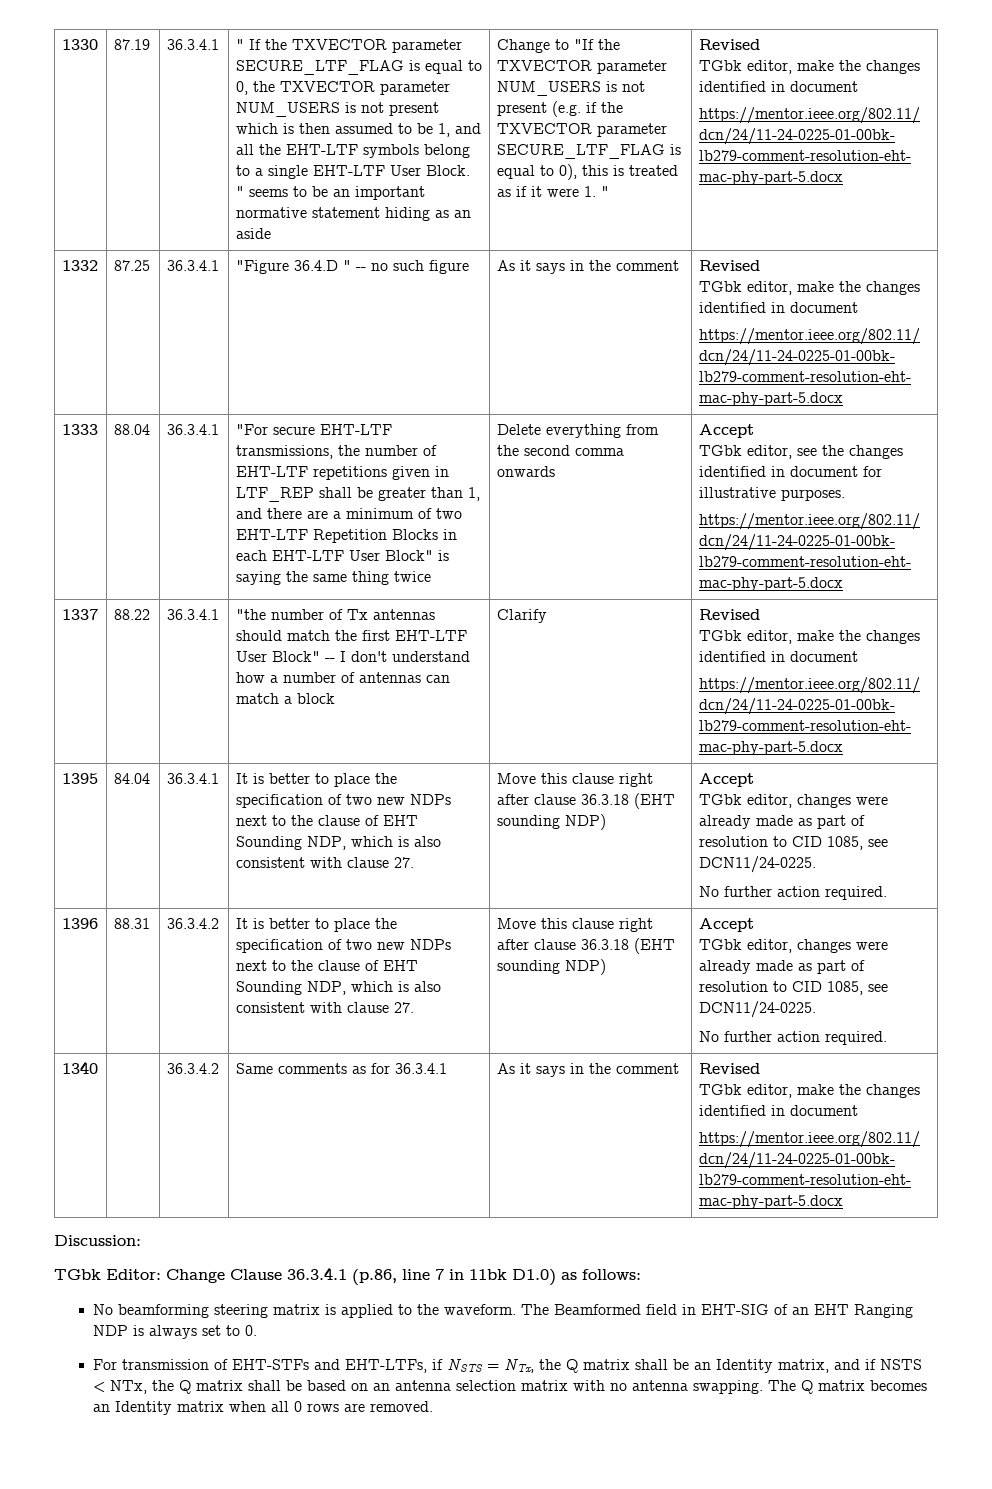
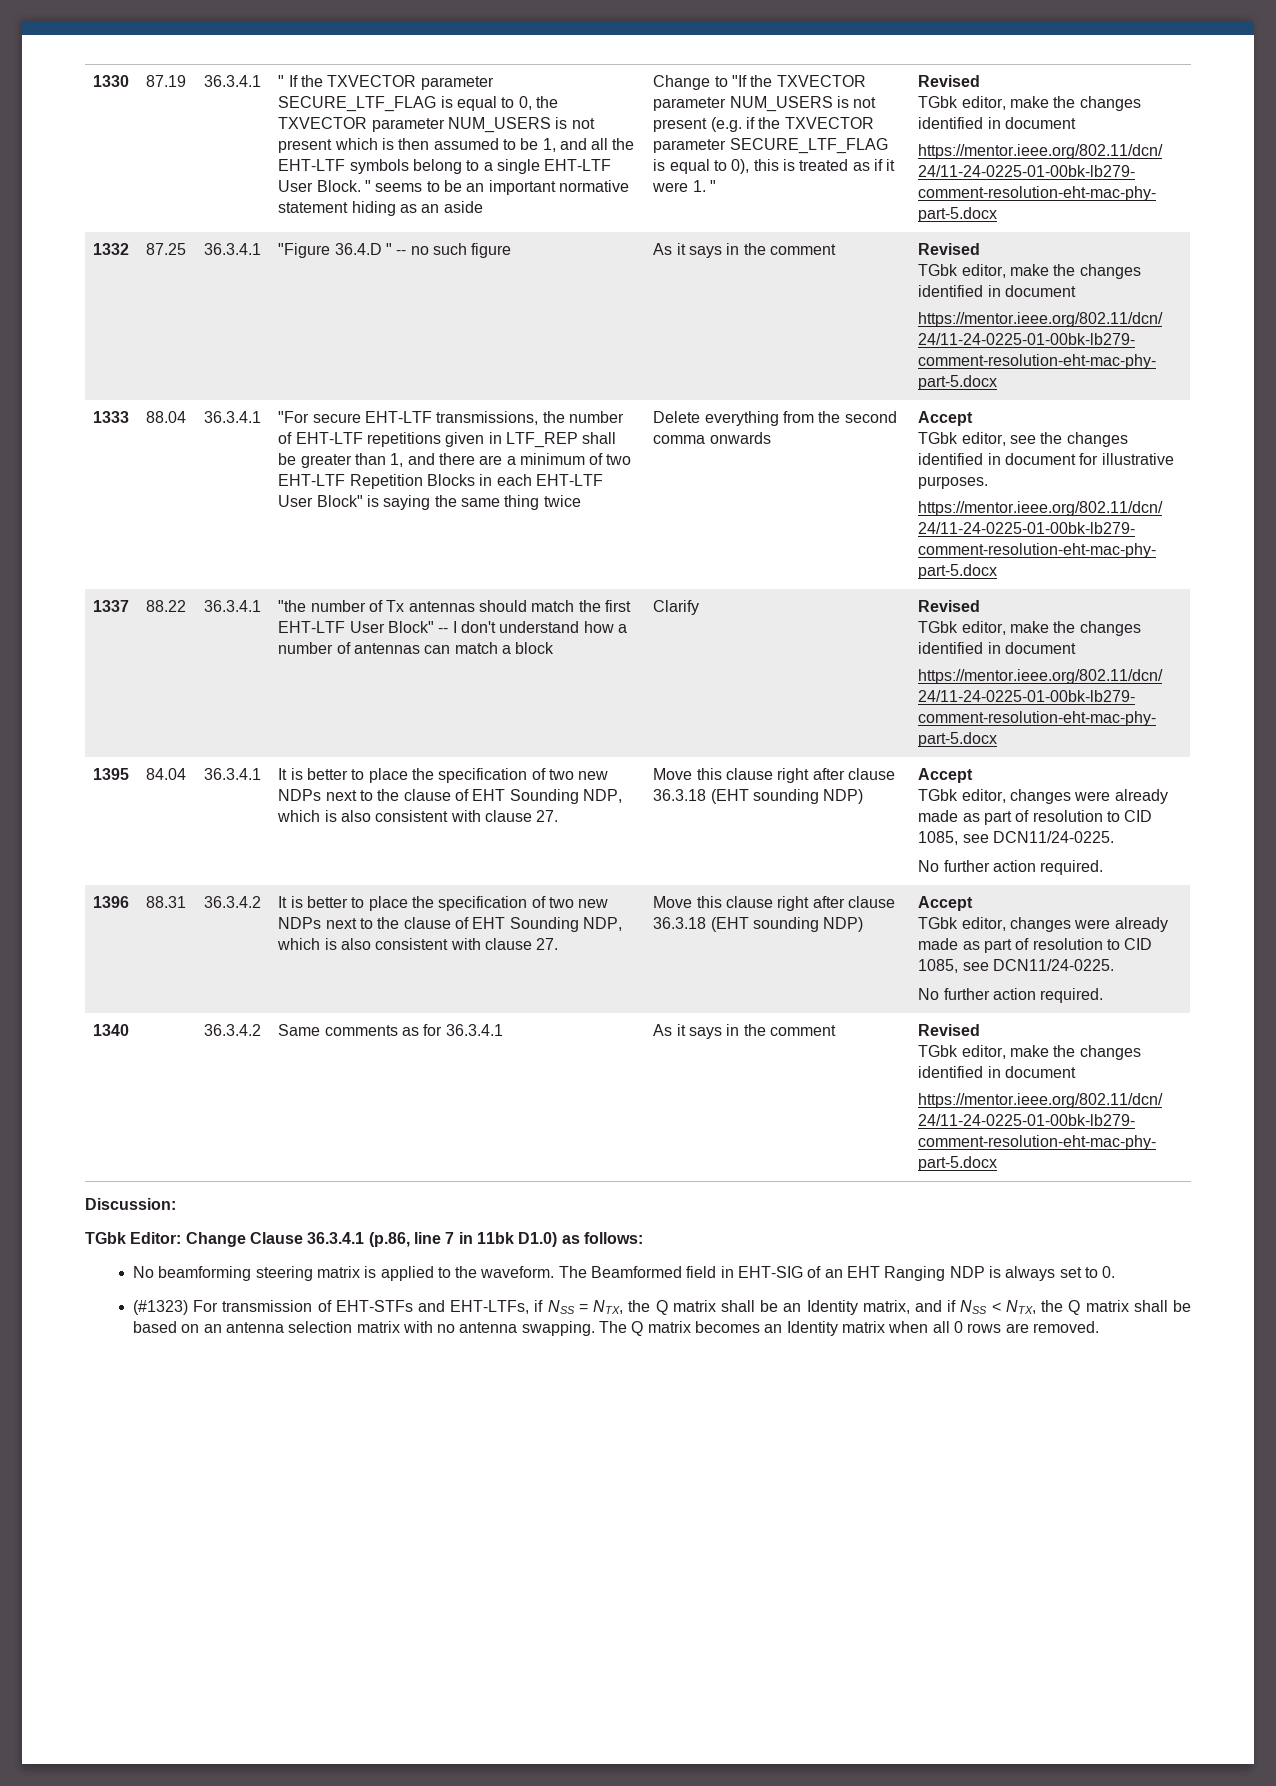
- For transmission of EHT-STFs and EHT-LTFs, if NSTS = NTx, the Q matrix shall be an Identity matrix, and if NSTS < NTx, the Q matrix shall be based on an antenna selection matrix with no antenna swapping.
+ (#1323) For transmission of EHT-STFs and EHT-LTFs, if NSS = NTX, the Q matrix shall be an Identity matrix, and if NSS < NTX, the Q matrix shall be based on an antenna selection matrix with no antenna swapping.

